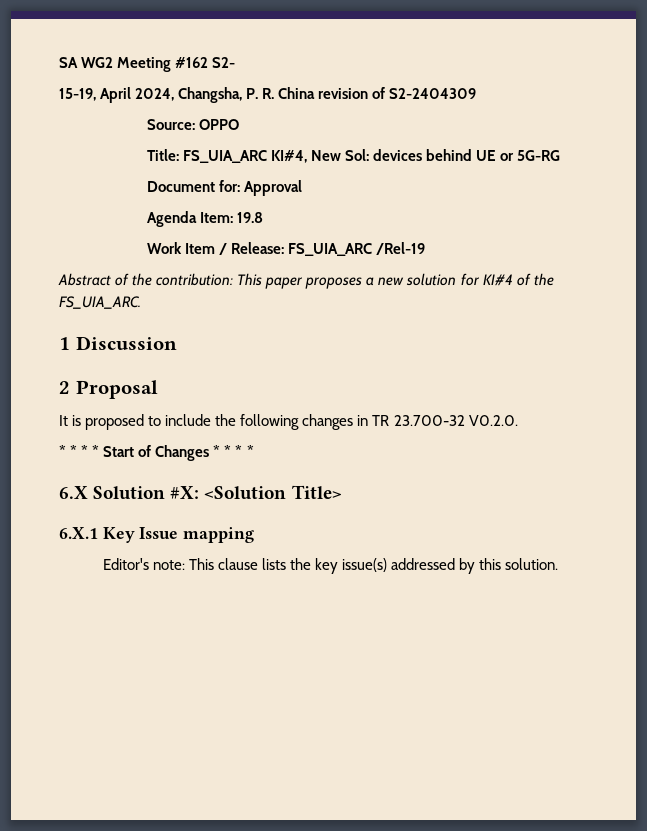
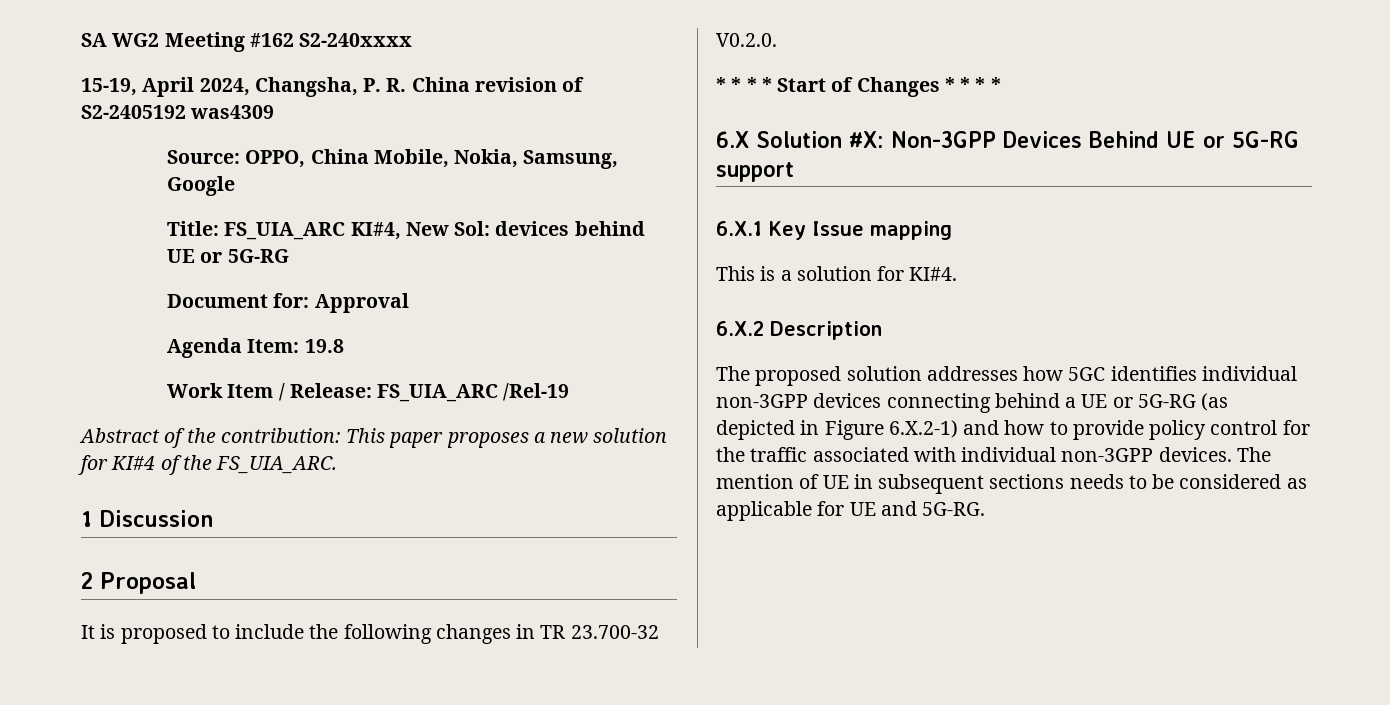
- SA WG2 Meeting #162 S2-
+ SA WG2 Meeting #162 S2-240xxxx
- 15-19, April 2024, Changsha, P. R. China revision of S2-2404309
+ 15-19, April 2024, Changsha, P. R. China revision of S2-2405192 was4309
- Source: OPPO
+ Source: OPPO, China Mobile, Nokia, Samsung, Google
- 6.X Solution #X: <Solution Title>
+ 6.X Solution #X: Non-3GPP Devices Behind UE or 5G-RG support
  6.X.1 Key Issue mapping
- Editor's note: This clause lists the key issue(s) addressed by this solution.
+ This is a solution for KI#4.
+ 6.X.2 Description
+ The proposed solution addresses how 5GC identifies individual non-3GPP devices connecting behind a UE or 5G-RG (as depicted in Figure 6.X.2-1) and how to provide policy control for the traffic associated with individual non-3GPP devices. The mention of UE in subsequent sections needs to be considered as applicable for UE and 5G-RG.

